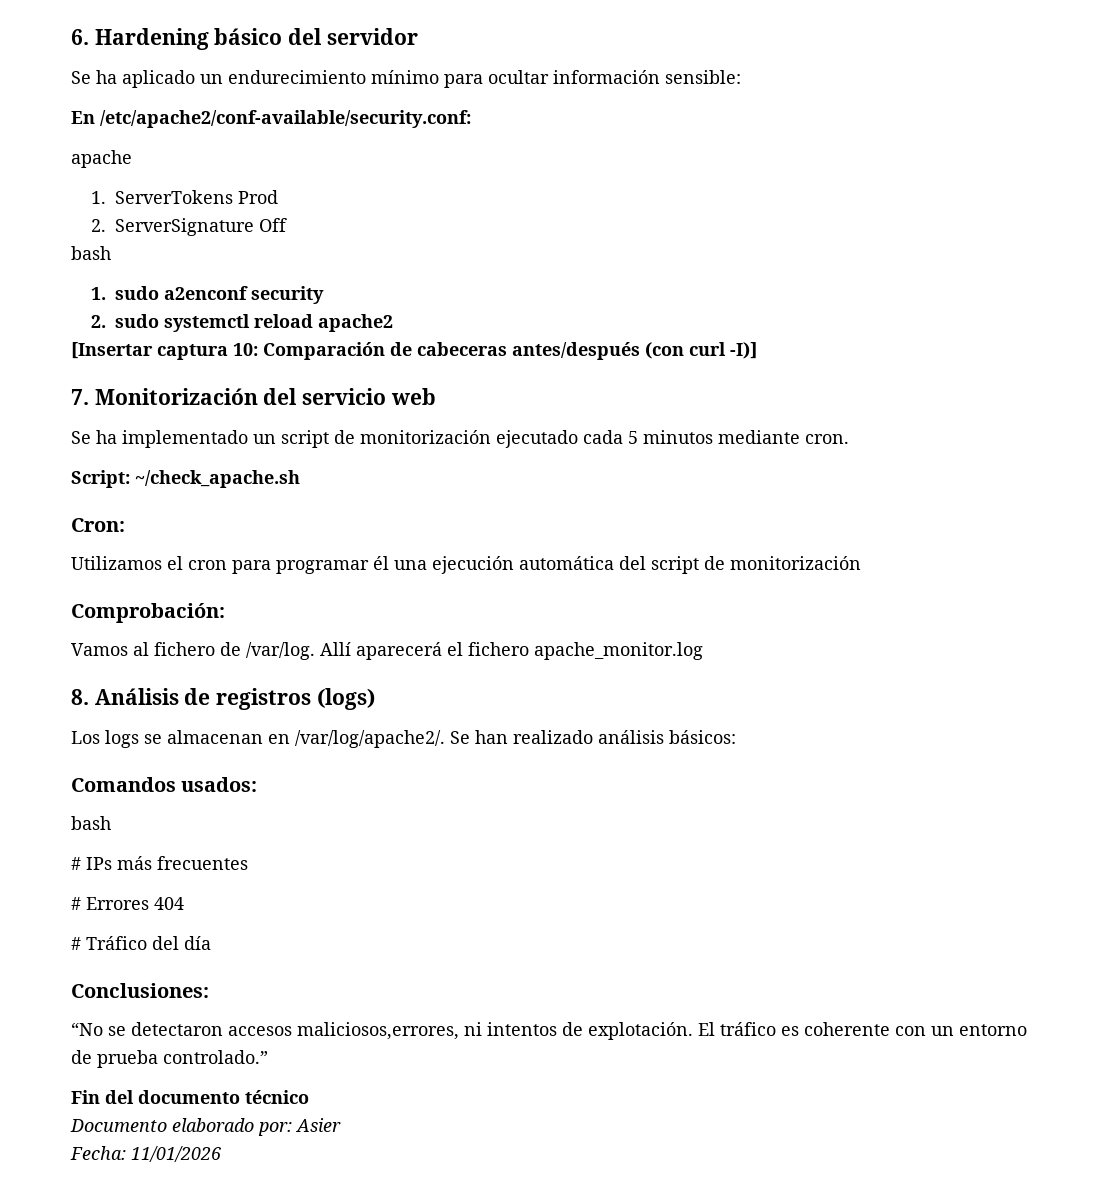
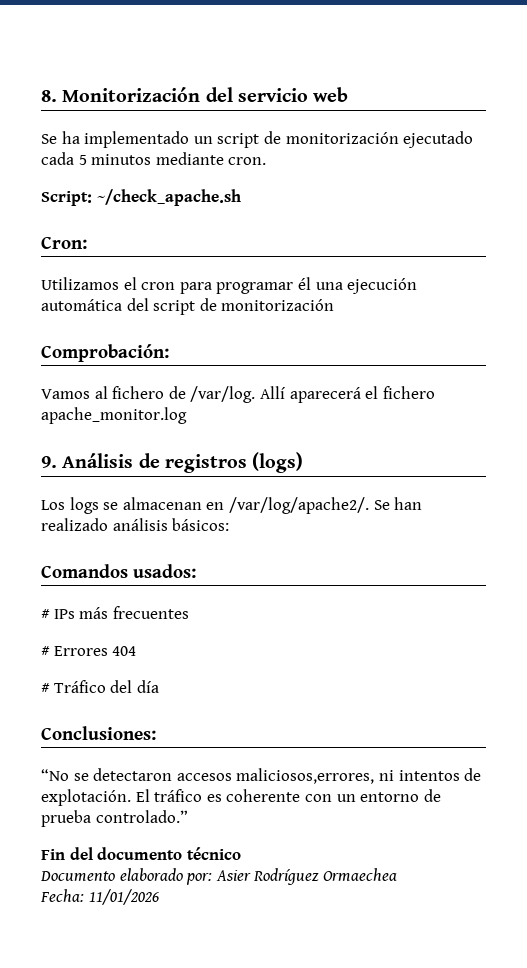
- 6. Hardening básico del servidor
- Se ha aplicado un endurecimiento mínimo para ocultar información sensible:
- En /etc/apache2/conf-available/security.conf:
- apache
- 1. ServerTokens Prod
- 2. ServerSignature Off
- bash
- 1. sudo a2enconf security
- 2. sudo systemctl reload apache2
- [Insertar captura 10: Comparación de cabeceras antes/después (con curl -I)]
- 7. Monitorización del servicio web
+ 8. Monitorización del servicio web
- 8. Análisis de registros (logs)
+ 9. Análisis de registros (logs)
  Comandos usados:
- bash
- Documento elaborado por: Asier
+ Documento elaborado por: Asier Rodríguez Ormaechea

